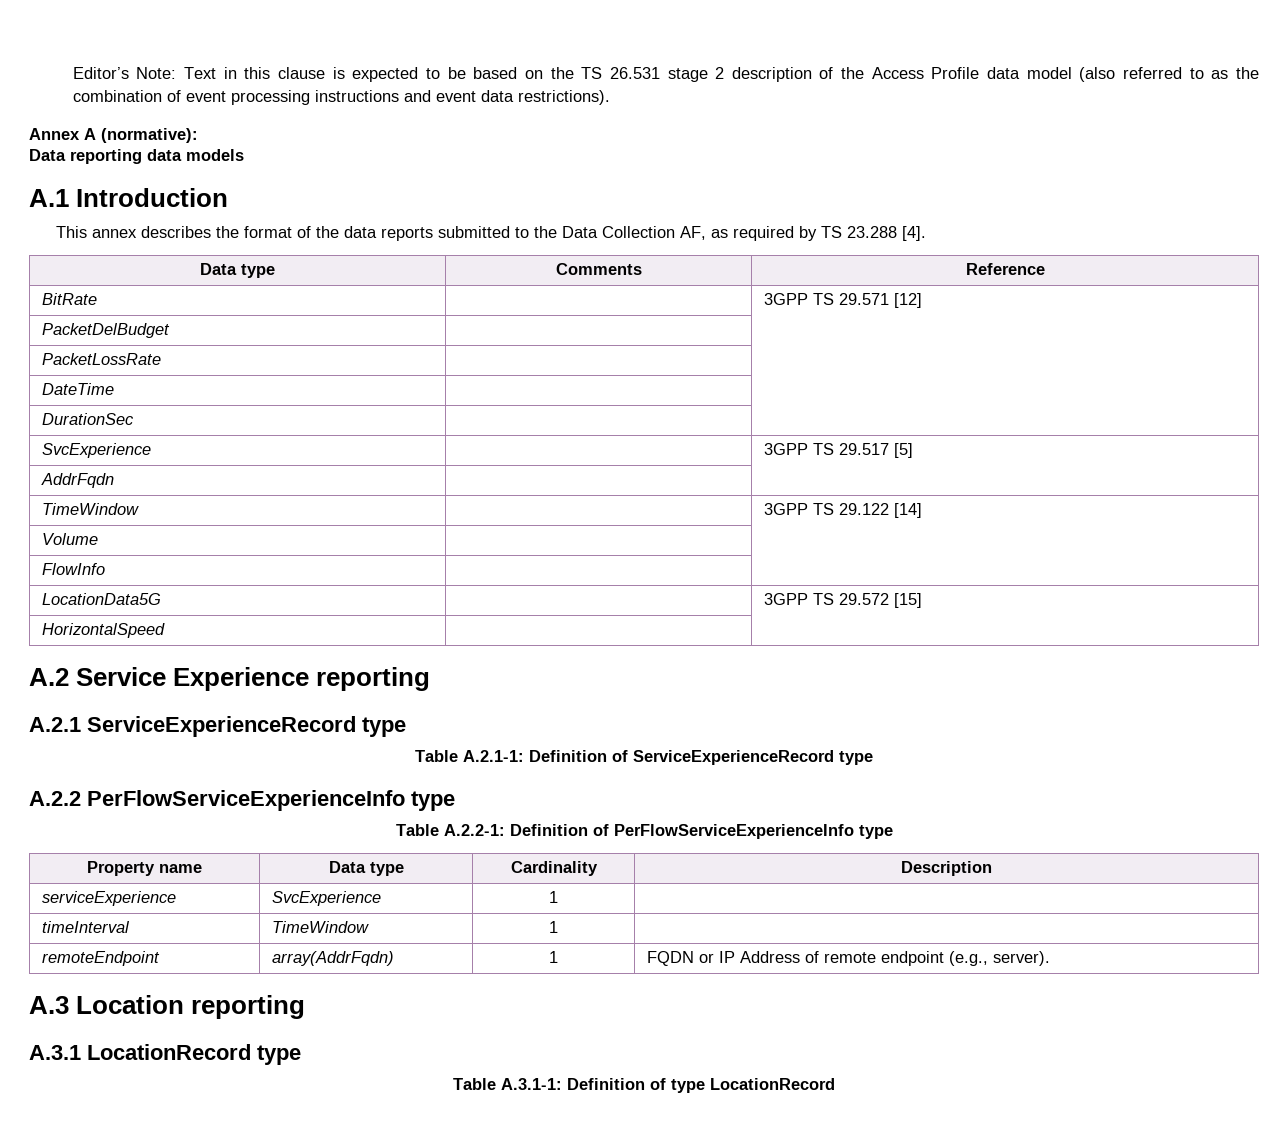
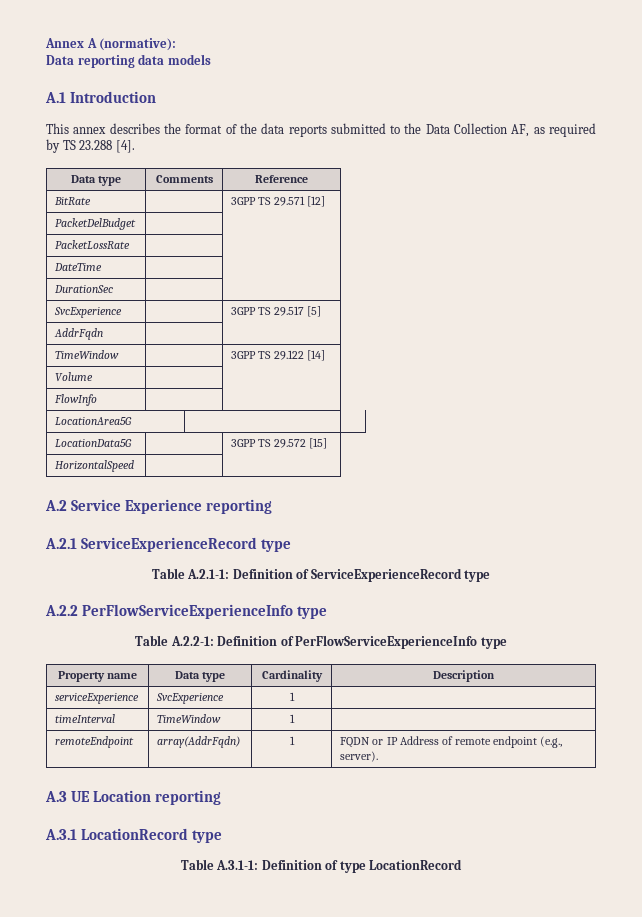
- Editor’s Note: Text in this clause is expected to be based on the TS 26.531 stage 2 description of the Access Profile data model (also referred to as the combination of event processing instructions and event data restrictions).
+ LocationArea5G | |
- A.3 Location reporting
+ A.3 UE Location reporting

